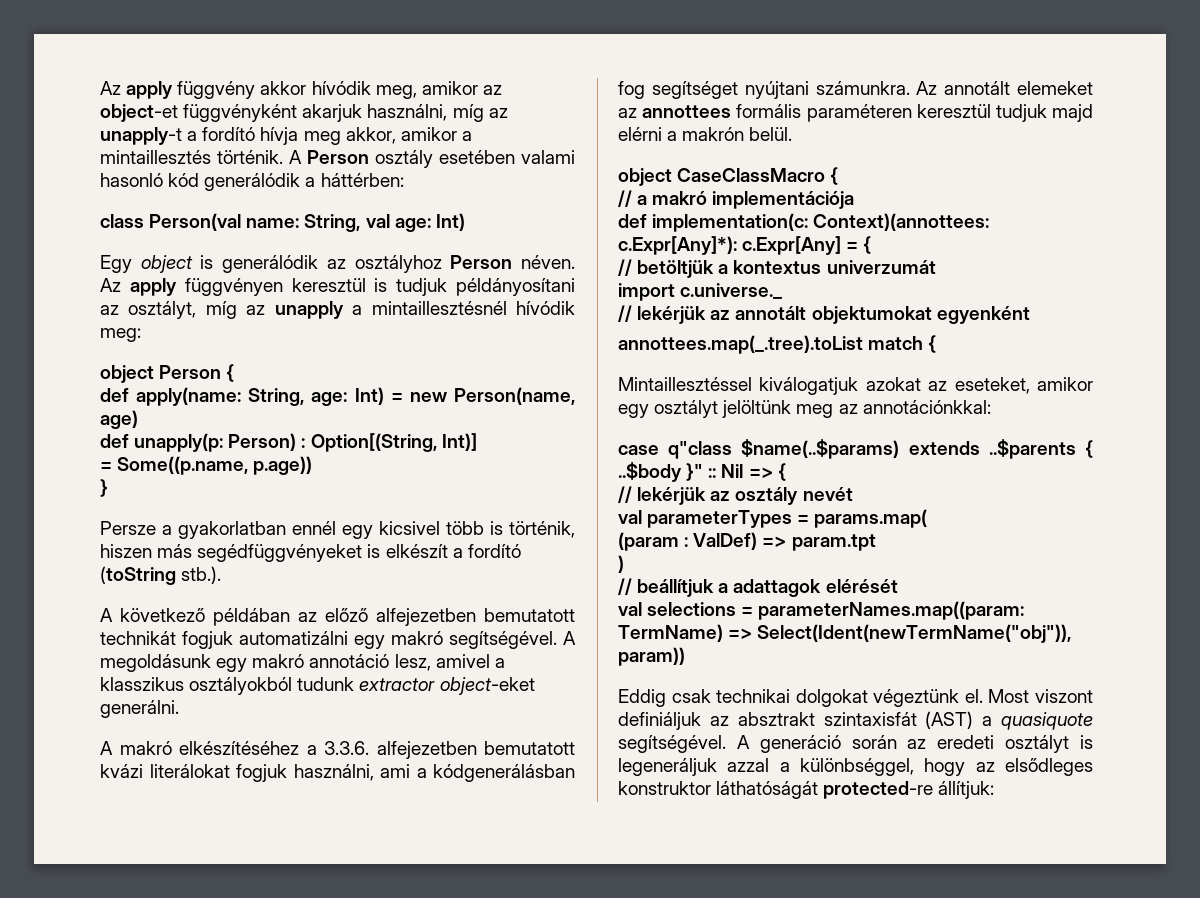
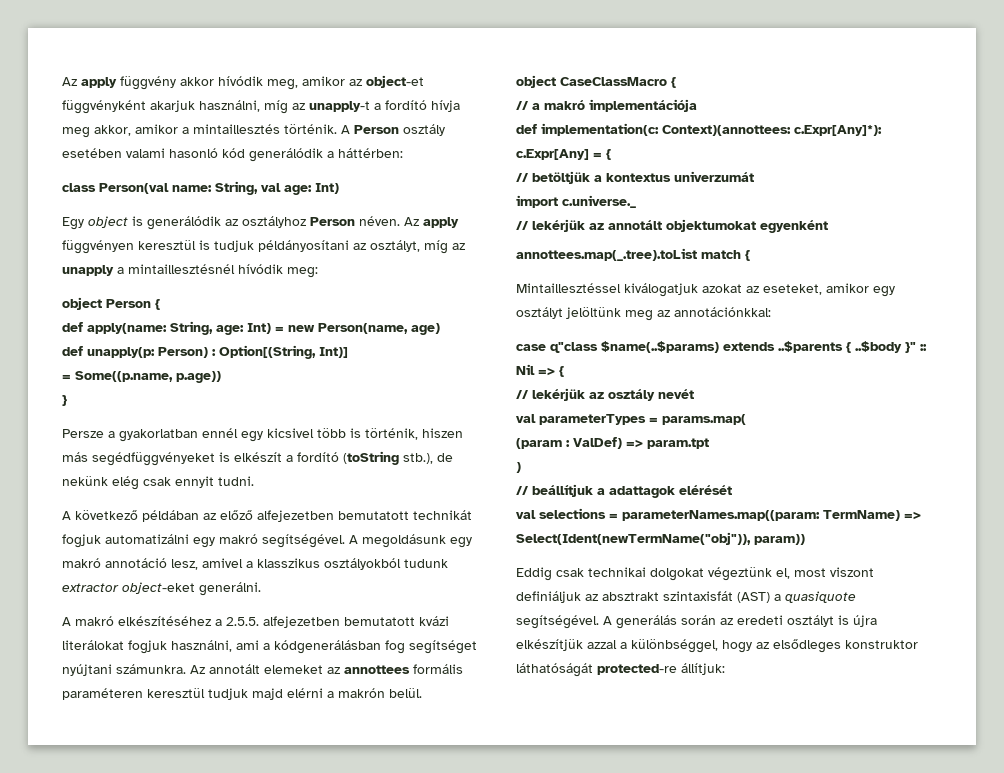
- Persze a gyakorlatban ennél egy kicsivel több is történik, hiszen más segédfüggvényeket is elkészít a fordító (toString stb.).
+ Persze a gyakorlatban ennél egy kicsivel több is történik, hiszen más segédfüggvényeket is elkészít a fordító (toString stb.), de nekünk elég csak ennyit tudni.
- A makró elkészítéséhez a 3.3.6. alfejezetben bemutatott kvázi literálokat fogjuk használni, ami a kódgenerálásban fog segítséget nyújtani számunkra.
+ A makró elkészítéséhez a 2.5.5. alfejezetben bemutatott kvázi literálokat fogjuk használni, ami a kódgenerálásban fog segítséget nyújtani számunkra.
- Eddig csak technikai dolgokat végeztünk el. Most viszont definiáljuk az absztrakt szintaxisfát (AST) a quasiquote segítségével.
+ Eddig csak technikai dolgokat végeztünk el, most viszont definiáljuk az absztrakt szintaxisfát (AST) a quasiquote segítségével.
- A generáció során az eredeti osztályt is legeneráljuk azzal a különbséggel, hogy az elsődleges konstruktor láthatóságát protected-re állítjuk:
+ A generálás során az eredeti osztályt is újra elkészítjük azzal a különbséggel, hogy az elsődleges konstruktor láthatóságát protected-re állítjuk:

